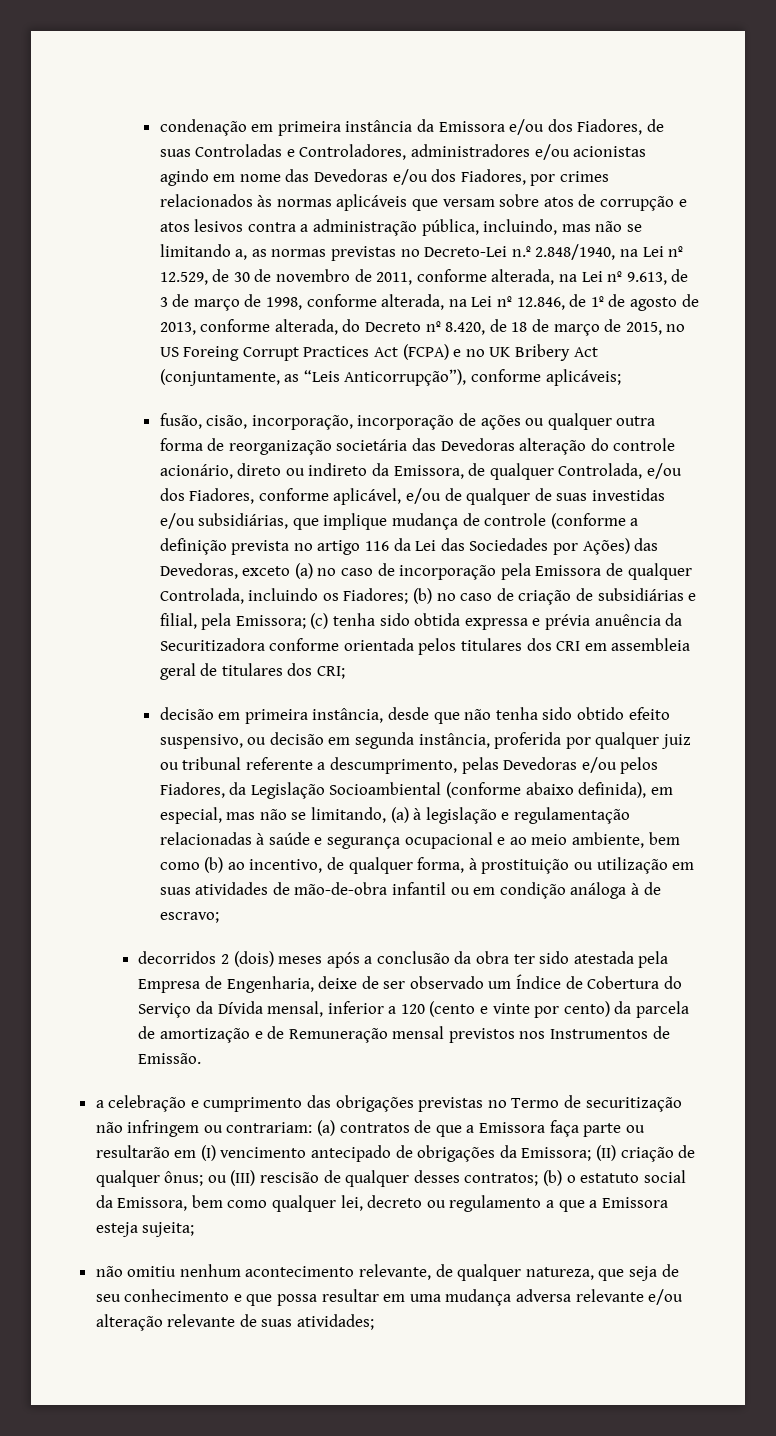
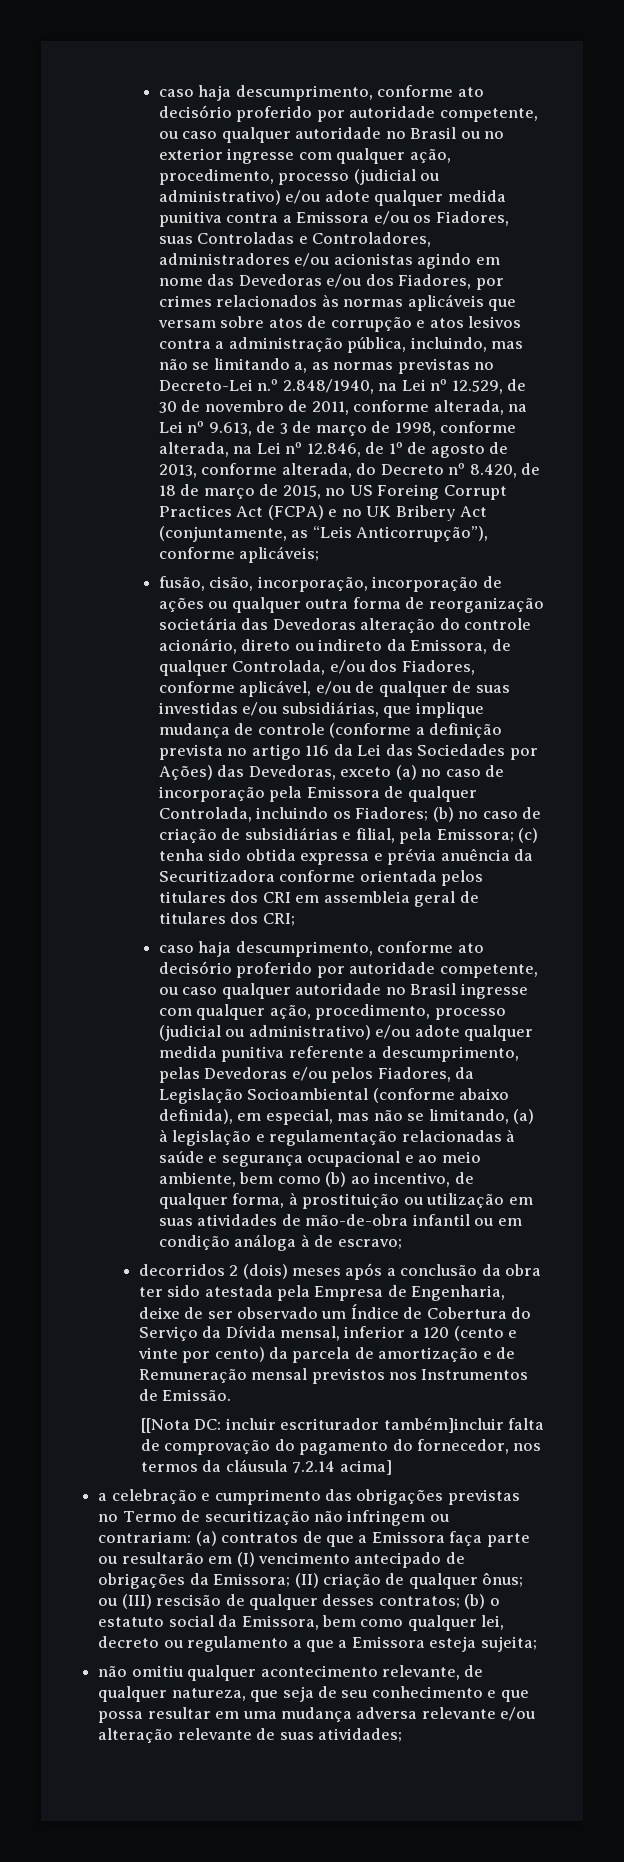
- condenação em primeira instância da Emissora e/ou dos Fiadores, de suas Controladas e Controladores, administradores e/ou acionistas agindo em nome das Devedoras e/ou dos Fiadores, por crimes relacionados às normas aplicáveis que versam sobre atos de corrupção e atos lesivos contra a administração pública, incluindo, mas não se limitando a, as normas previstas no Decreto-Lei n.º 2.848/1940, na Lei nº 12.529, de 30 de novembro de 2011, conforme alterada, na Lei nº 9.613, de 3 de março de 1998, conforme alterada, na Lei nº 12.846, de 1º de agosto de 2013, conforme alterada, do Decreto nº 8.420, de 18 de março de 2015, no US Foreing Corrupt Practices Act (FCPA) e no UK Bribery Act (conjuntamente, as “Leis Anticorrupção”), conforme aplicáveis;
+ caso haja descumprimento, conforme ato decisório proferido por autoridade competente, ou caso qualquer autoridade no Brasil ou no exterior ingresse com qualquer ação, procedimento, processo (judicial ou administrativo) e/ou adote qualquer medida punitiva contra a Emissora e/ou os Fiadores, suas Controladas e Controladores, administradores e/ou acionistas agindo em nome das Devedoras e/ou dos Fiadores, por crimes relacionados às normas aplicáveis que versam sobre atos de corrupção e atos lesivos contra a administração pública, incluindo, mas não se limitando a, as normas previstas no Decreto-Lei n.º 2.848/1940, na Lei nº 12.529, de 30 de novembro de 2011, conforme alterada, na Lei nº 9.613, de 3 de março de 1998, conforme alterada, na Lei nº 12.846, de 1º de agosto de 2013, conforme alterada, do Decreto nº 8.420, de 18 de março de 2015, no US Foreing Corrupt Practices Act (FCPA) e no UK Bribery Act (conjuntamente, as “Leis Anticorrupção”), conforme aplicáveis;
- decisão em primeira instância, desde que não tenha sido obtido efeito suspensivo, ou decisão em segunda instância, proferida por qualquer juiz ou tribunal referente a descumprimento, pelas Devedoras e/ou pelos Fiadores, da Legislação Socioambiental (conforme abaixo definida), em especial, mas não se limitando, (a) à legislação e regulamentação relacionadas à saúde e segurança ocupacional e ao meio ambiente, bem como (b) ao incentivo, de qualquer forma, à prostituição ou utilização em suas atividades de mão-de-obra infantil ou em condição análoga à de escravo;
+ caso haja descumprimento, conforme ato decisório proferido por autoridade competente, ou caso qualquer autoridade no Brasil ingresse com qualquer ação, procedimento, processo (judicial ou administrativo) e/ou adote qualquer medida punitiva referente a descumprimento, pelas Devedoras e/ou pelos Fiadores, da Legislação Socioambiental (conforme abaixo definida), em especial, mas não se limitando, (a) à legislação e regulamentação relacionadas à saúde e segurança ocupacional e ao meio ambiente, bem como (b) ao incentivo, de qualquer forma, à prostituição ou utilização em suas atividades de mão-de-obra infantil ou em condição análoga à de escravo;
+ [[Nota DC: incluir escriturador também]incluir falta de comprovação do pagamento do fornecedor, nos termos da cláusula 7.2.14 acima]
- não omitiu nenhum acontecimento relevante, de qualquer natureza, que seja de seu conhecimento e que possa resultar em uma mudança adversa relevante e/ou alteração relevante de suas atividades;
+ não omitiu qualquer acontecimento relevante, de qualquer natureza, que seja de seu conhecimento e que possa resultar em uma mudança adversa relevante e/ou alteração relevante de suas atividades;

